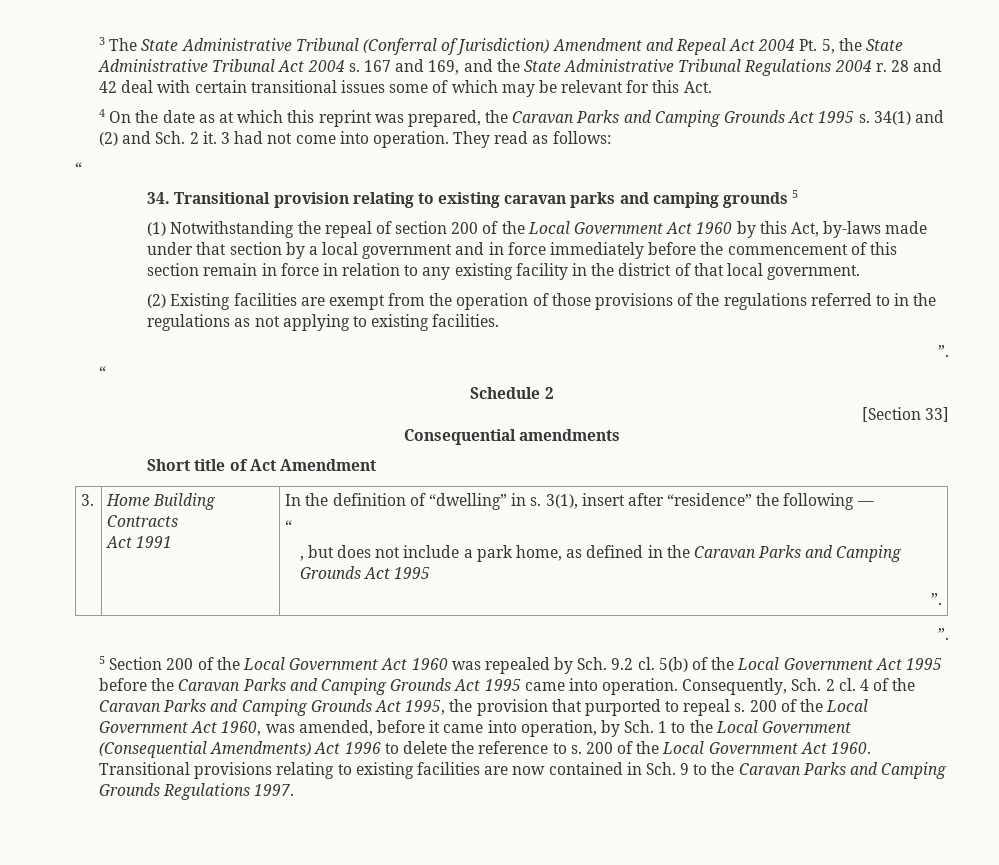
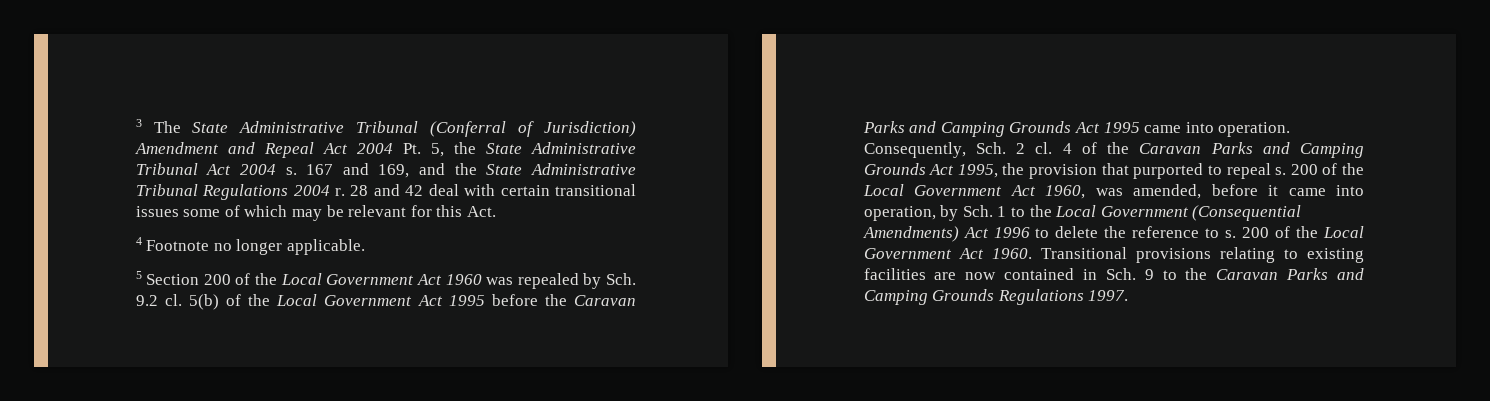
- 4 On the date as at which this reprint was prepared, the Caravan Parks and Camping Grounds Act 1995 s. 34(1) and (2) and Sch. 2 it. 3 had not come into operation. They read as follows:
- “
- 34. Transitional provision relating to existing caravan parks and camping grounds 5
- (1) Notwithstanding the repeal of section 200 of the Local Government Act 1960 by this Act, by-laws made under that section by a local government and in force immediately before the commencement of this section remain in force in relation to any existing facility in the district of that local government.
- (2) Existing facilities are exempt from the operation of those provisions of the regulations referred to in the regulations as not applying to existing facilities.
- ”.
- “
- Schedule 2
- [Section 33]
- Consequential amendments
- Short title of Act Amendment
- 3. | Home Building Contracts
- Act 1991 | In the definition of “dwelling” in s. 3(1), insert after “residence” the following —
- “
- , but does not include a park home, as defined in the Caravan Parks and Camping Grounds Act 1995
- ”.
- ”.
+ 4 Footnote no longer applicable.

